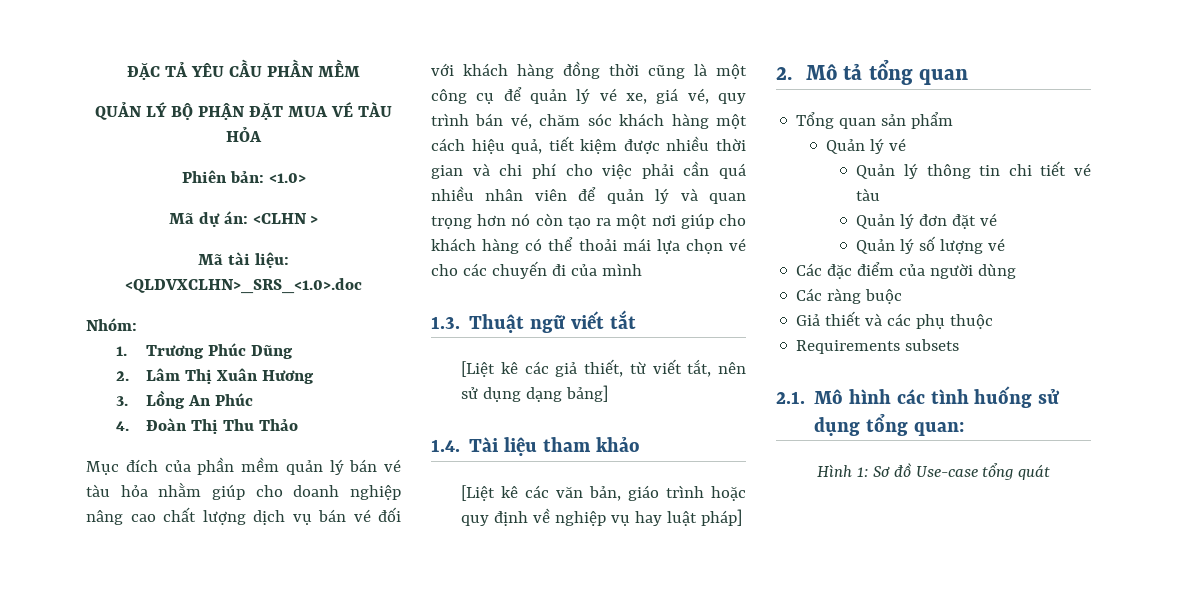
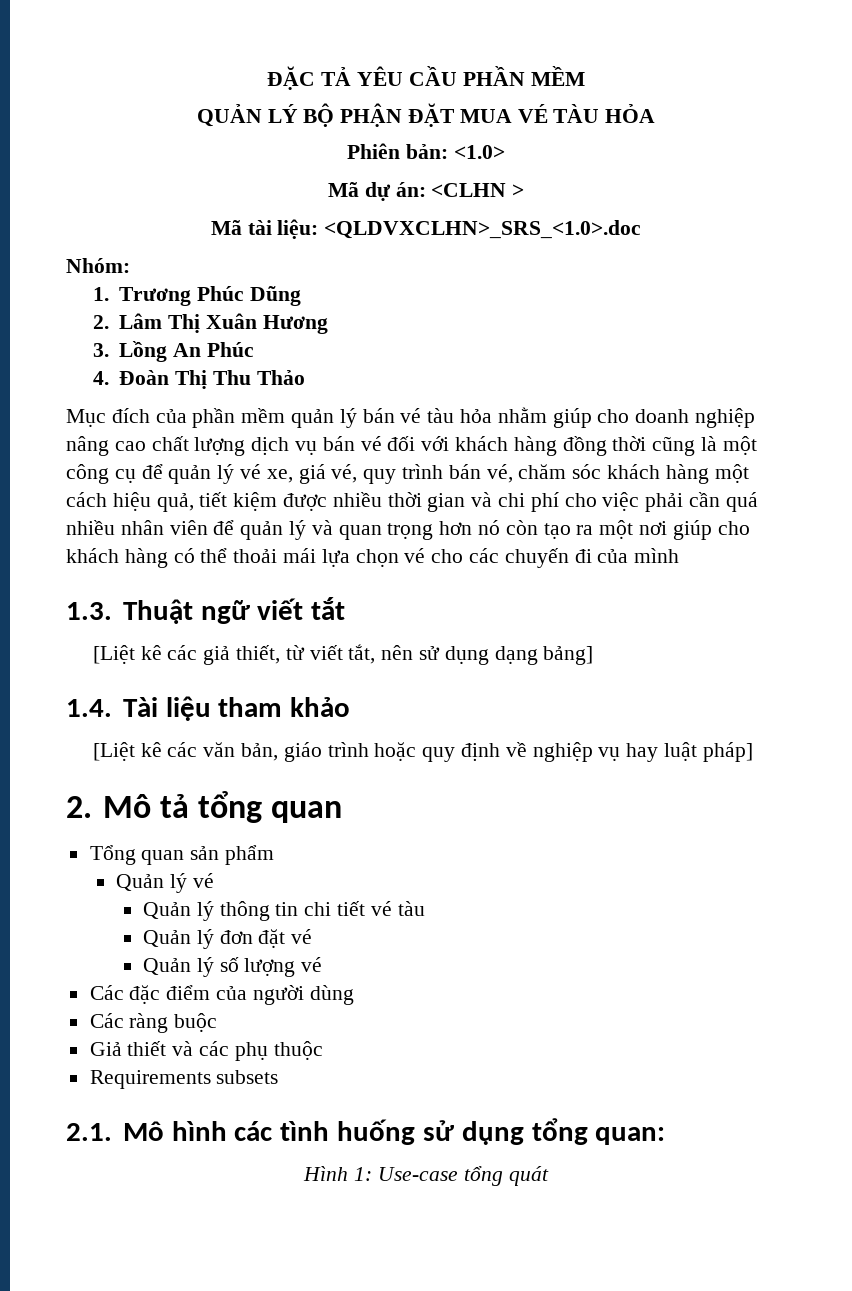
- Hình 1: Sơ đồ Use-case tổng quát
+ Hình 1: Use-case tổng quát

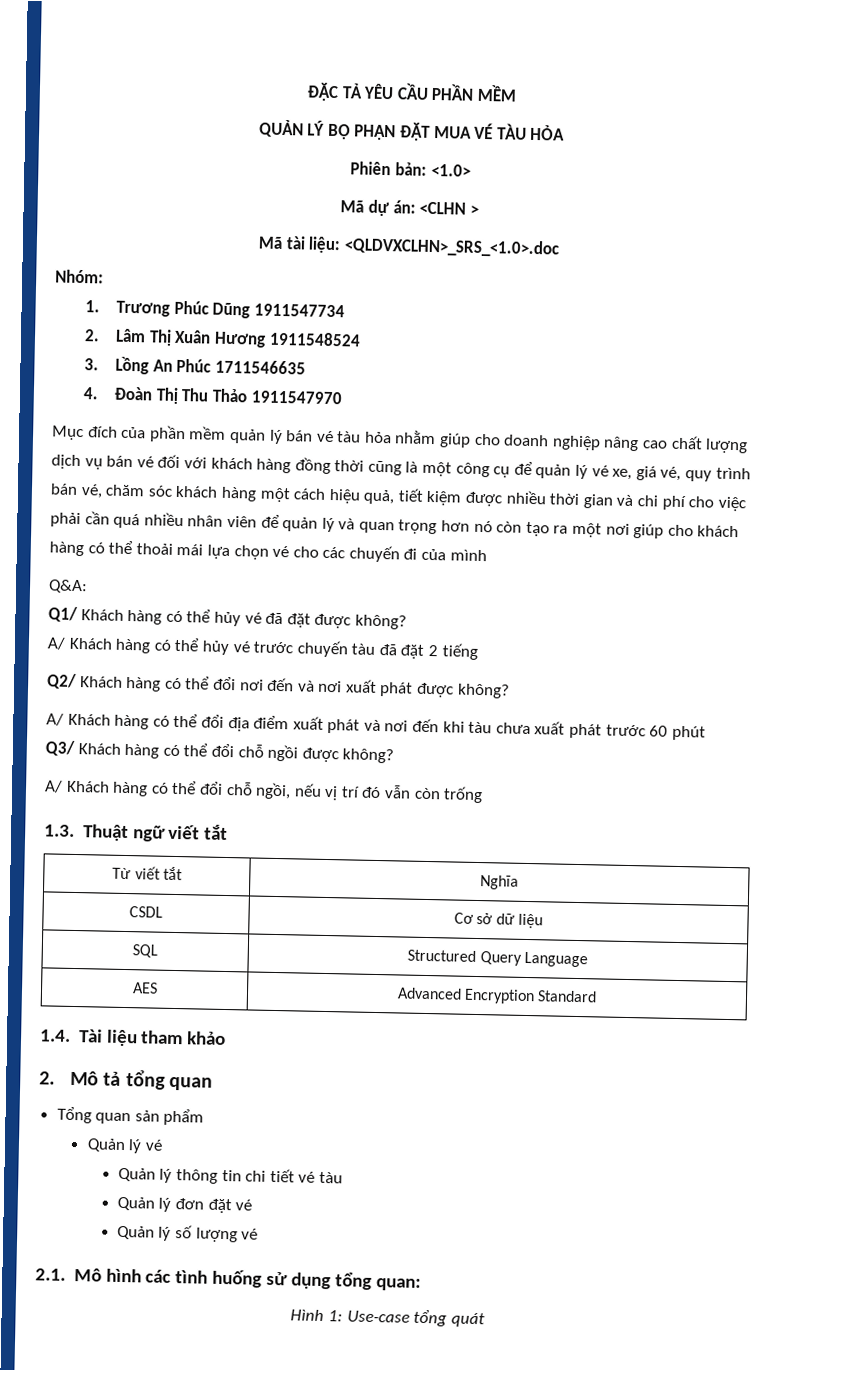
- 1. Trương Phúc Dũng
+ 1. Trương Phúc Dũng 1911547734
- 2. Lâm Thị Xuân Hương
+ 2. Lâm Thị Xuân Hương 1911548524
- 3. Lồng An Phúc
+ 3. Lồng An Phúc 1711546635
- 4. Đoàn Thị Thu Thảo
+ 4. Đoàn Thị Thu Thảo 1911547970
+ Q&A:
+ Q1/ Khách hàng có thể hủy vé đã đặt được không?
+ A/ Khách hàng có thể hủy vé trước chuyến tàu đã đặt 2 tiếng
+ Q2/ Khách hàng có thể đổi nơi đến và nơi xuất phát được không?
+ A/ Khách hàng có thể đổi địa điểm xuất phát và nơi đến khi tàu chưa xuất phát trước 60 phút
+ Q3/ Khách hàng có thể đổi chỗ ngồi được không?
+ A/ Khách hàng có thể đổi chỗ ngồi, nếu vị trí đó vẫn còn trống
- [Liệt kê các giả thiết, từ viết tắt, nên sử dụng dạng bảng]
+ Từ viết tắt | Nghĩa
+ CSDL | Cơ sở dữ liệu
+ SQL | Structured Query Language
+ AES | Advanced Encryption Standard
- [Liệt kê các văn bản, giáo trình hoặc quy định về nghiệp vụ hay luật pháp]
- Các đặc điểm của người dùng
- Các ràng buộc
- Giả thiết và các phụ thuộc
- Requirements subsets

